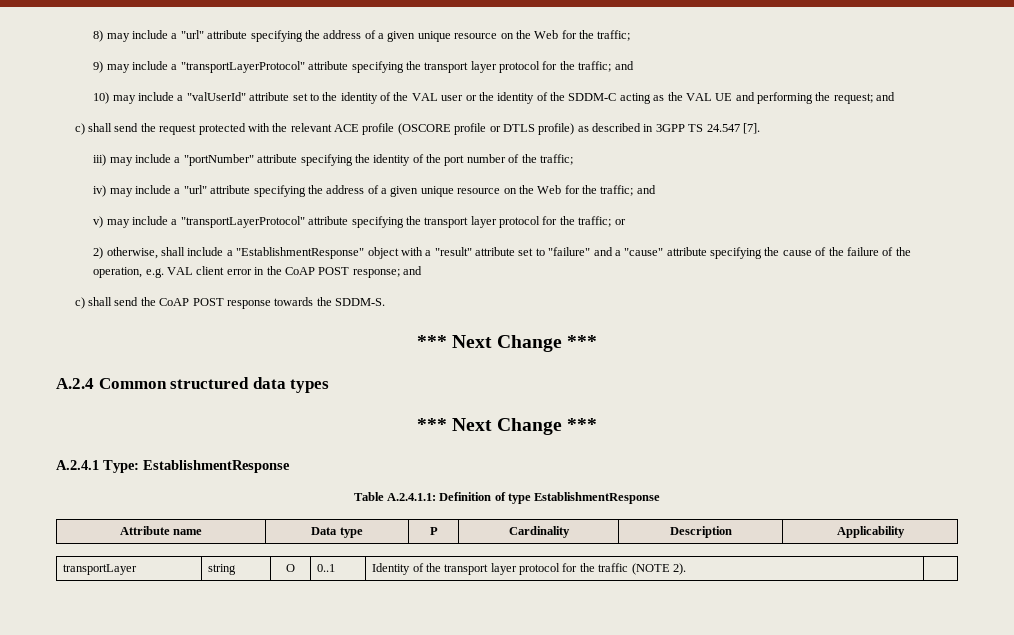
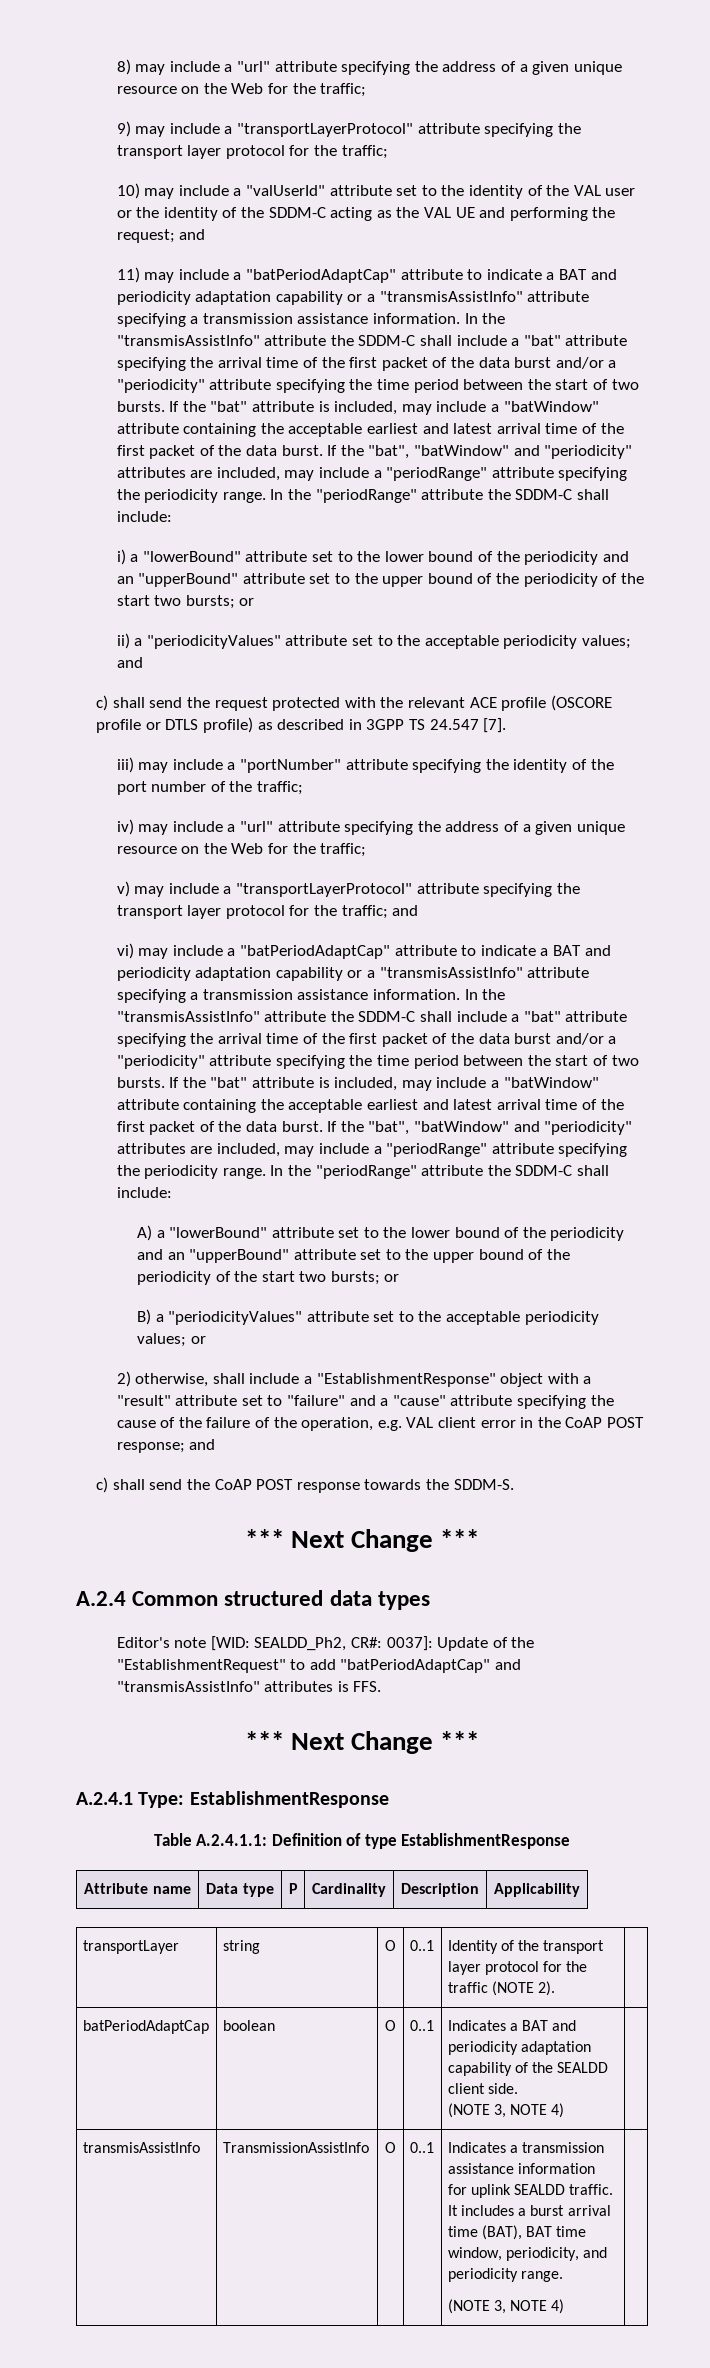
- 9) may include a "transportLayerProtocol" attribute specifying the transport layer protocol for the traffic; and
+ 9) may include a "transportLayerProtocol" attribute specifying the transport layer protocol for the traffic;
+ 11) may include a "batPeriodAdaptCap" attribute to indicate a BAT and periodicity adaptation capability or a "transmisAssistInfo" attribute specifying a transmission assistance information. In the "transmisAssistInfo" attribute the SDDM-C shall include a "bat" attribute specifying the arrival time of the first packet of the data burst and/or a "periodicity" attribute specifying the time period between the start of two bursts. If the "bat" attribute is included, may include a "batWindow" attribute containing the acceptable earliest and latest arrival time of the first packet of the data burst. If the "bat", "batWindow" and "periodicity" attributes are included, may include a "periodRange" attribute specifying the periodicity range. In the "periodRange" attribute the SDDM-C shall include:
+ i) a "lowerBound" attribute set to the lower bound of the periodicity and an "upperBound" attribute set to the upper bound of the periodicity of the start two bursts; or
+ ii) a "periodicityValues" attribute set to the acceptable periodicity values; and
- iv) may include a "url" attribute specifying the address of a given unique resource on the Web for the traffic; and
+ iv) may include a "url" attribute specifying the address of a given unique resource on the Web for the traffic;
- v) may include a "transportLayerProtocol" attribute specifying the transport layer protocol for the traffic; or
+ v) may include a "transportLayerProtocol" attribute specifying the transport layer protocol for the traffic; and
+ vi) may include a "batPeriodAdaptCap" attribute to indicate a BAT and periodicity adaptation capability or a "transmisAssistInfo" attribute specifying a transmission assistance information. In the "transmisAssistInfo" attribute the SDDM-C shall include a "bat" attribute specifying the arrival time of the first packet of the data burst and/or a "periodicity" attribute specifying the time period between the start of two bursts. If the "bat" attribute is included, may include a "batWindow" attribute containing the acceptable earliest and latest arrival time of the first packet of the data burst. If the "bat", "batWindow" and "periodicity" attributes are included, may include a "periodRange" attribute specifying the periodicity range. In the "periodRange" attribute the SDDM-C shall include:
+ A) a "lowerBound" attribute set to the lower bound of the periodicity and an "upperBound" attribute set to the upper bound of the periodicity of the start two bursts; or
+ B) a "periodicityValues" attribute set to the acceptable periodicity values; or
+ Editor's note [WID: SEALDD_Ph2, CR#: 0037]: Update of the "EstablishmentRequest" to add "batPeriodAdaptCap" and "transmisAssistInfo" attributes is FFS.
+ batPeriodAdaptCap | boolean | O | 0..1 | Indicates a BAT and periodicity adaptation capability of the SEALDD client side.
+ (NOTE 3, NOTE 4) |
+ transmisAssistInfo | TransmissionAssistInfo | O | 0..1 | Indicates a transmission assistance information for uplink SEALDD traffic. It includes a burst arrival time (BAT), BAT time window, periodicity, and periodicity range.
+ (NOTE 3, NOTE 4) |

